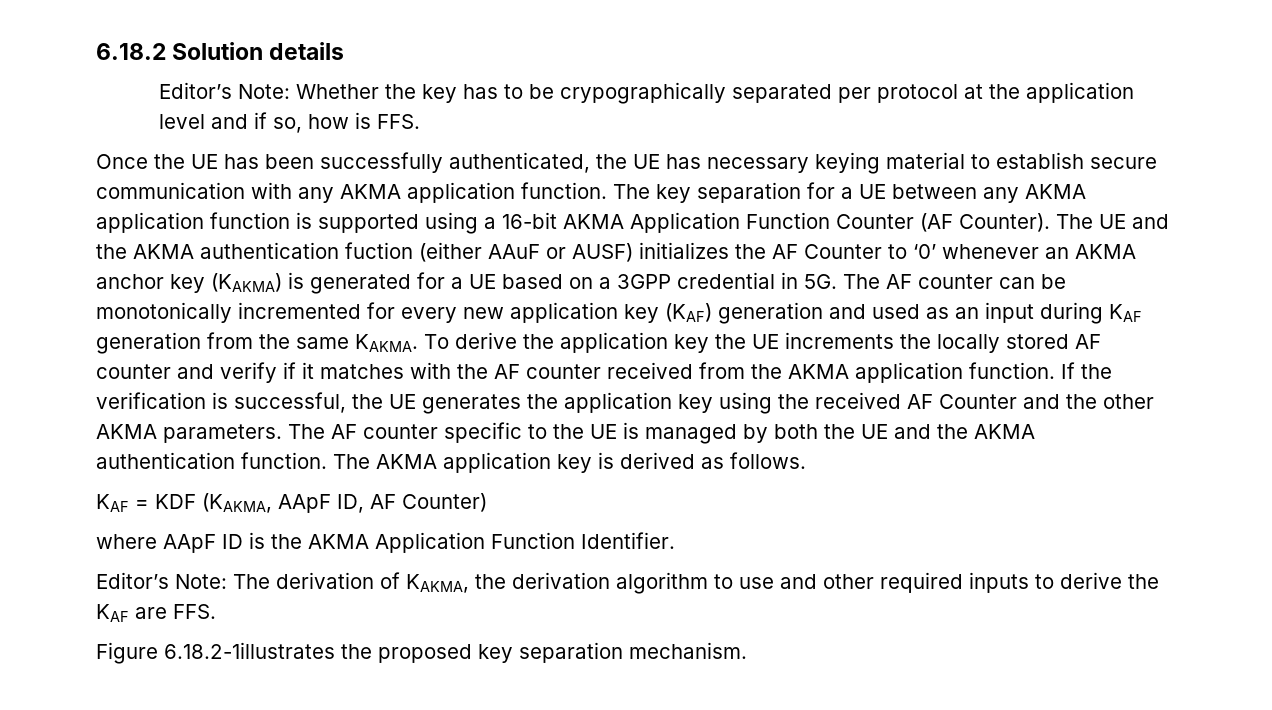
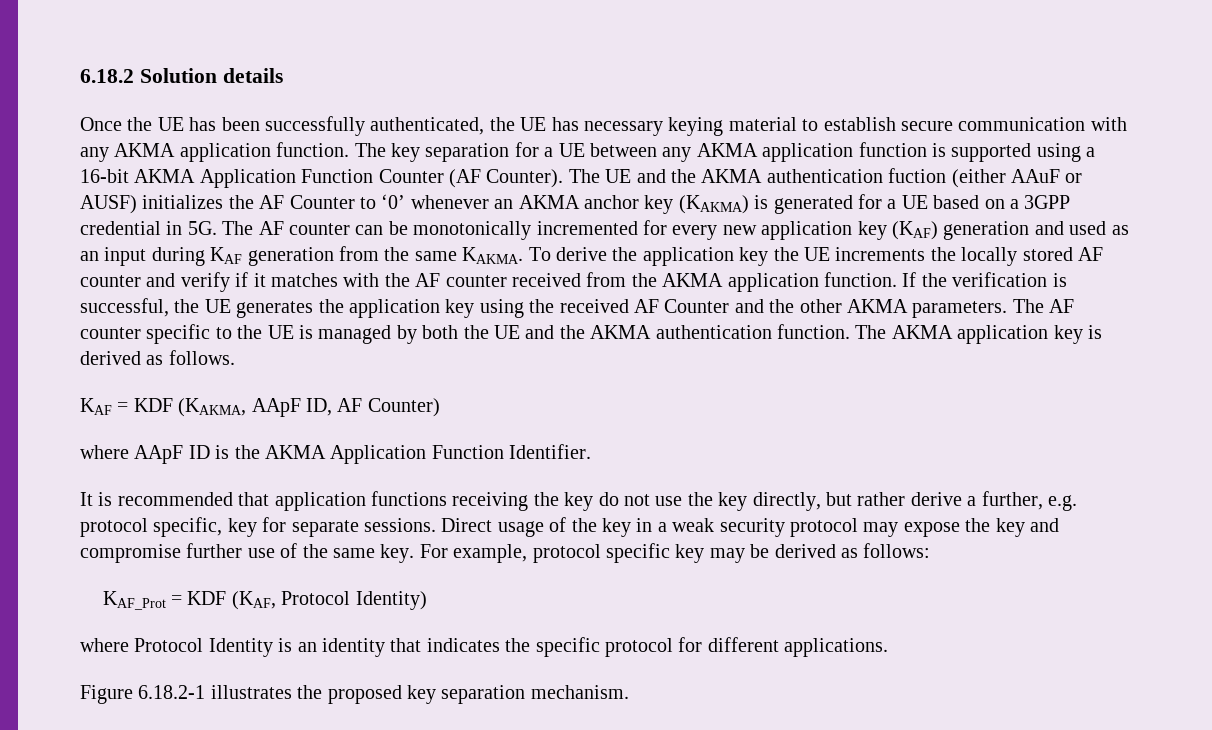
- Editor’s Note: Whether the key has to be crypographically separated per protocol at the application level and if so, how is FFS.
- Editor’s Note: The derivation of KAKMA, the derivation algorithm to use and other required inputs to derive the KAF are FFS.
+ It is recommended that application functions receiving the key do not use the key directly, but rather derive a further, e.g. protocol specific, key for separate sessions. Direct usage of the key in a weak security protocol may expose the key and compromise further use of the same key. For example, protocol specific key may be derived as follows:
+ KAF_Prot = KDF (KAF, Protocol Identity)
+ where Protocol Identity is an identity that indicates the specific protocol for different applications.
- Figure 6.18.2-1illustrates the proposed key separation mechanism.
+ Figure 6.18.2-1 illustrates the proposed key separation mechanism.

